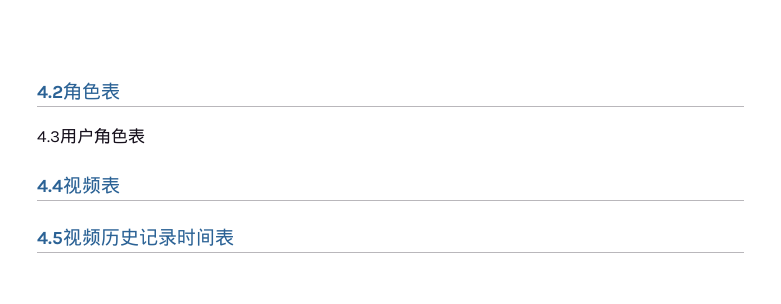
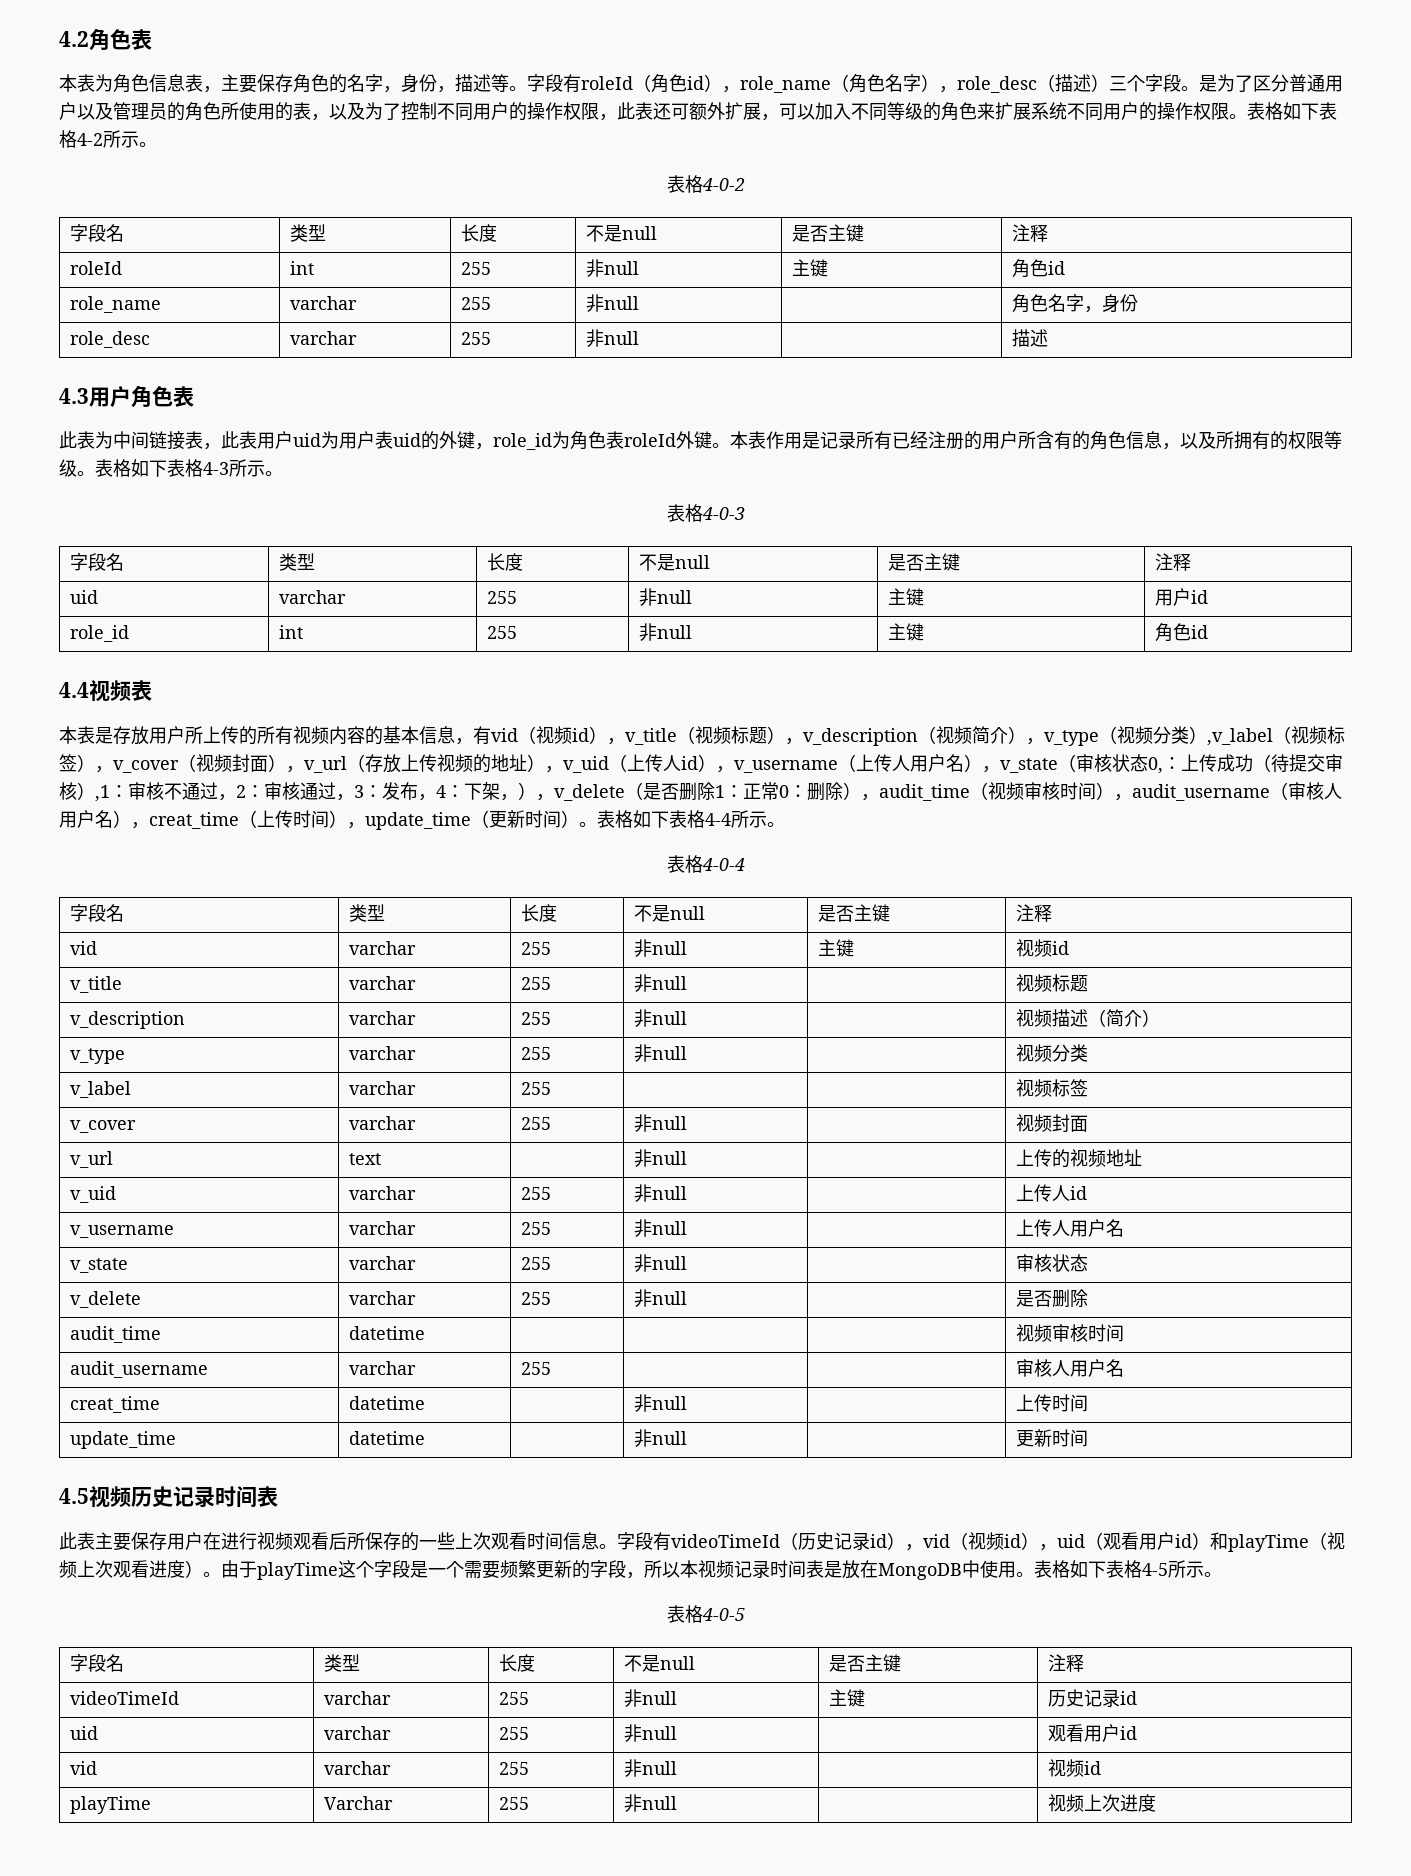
+ 本表为角色信息表，主要保存角色的名字，身份，描述等。字段有roleId（角色id），role_name（角色名字），role_desc（描述）三个字段。是为了区分普通用户以及管理员的角色所使用的表，以及为了控制不同用户的操作权限，此表还可额外扩展，可以加入不同等级的角色来扩展系统不同用户的操作权限。表格如下表格4-2所示。
+ 表格4-0-2
+ 字段名 | 类型 | 长度 | 不是null | 是否主键 | 注释
+ roleId | int | 255 | 非null | 主键 | 角色id
+ role_name | varchar | 255 | 非null | | 角色名字，身份
+ role_desc | varchar | 255 | 非null | | 描述
  4.3用户角色表
+ 此表为中间链接表，此表用户uid为用户表uid的外键，role_id为角色表roleId外键。本表作用是记录所有已经注册的用户所含有的角色信息，以及所拥有的权限等级。表格如下表格4-3所示。
+ 表格4-0-3
+ 字段名 | 类型 | 长度 | 不是null | 是否主键 | 注释
+ uid | varchar | 255 | 非null | 主键 | 用户id
+ role_id | int | 255 | 非null | 主键 | 角色id
  4.4视频表
+ 本表是存放用户所上传的所有视频内容的基本信息，有vid（视频id），v_title（视频标题），v_description（视频简介），v_type（视频分类）,v_label（视频标签），v_cover（视频封面），v_url（存放上传视频的地址），v_uid（上传人id），v_username（上传人用户名），v_state（审核状态0,：上传成功（待提交审核）,1：审核不通过，2：审核通过，3：发布，4：下架，），v_delete（是否删除1：正常0：删除），audit_time（视频审核时间），audit_username（审核人用户名），creat_time（上传时间），update_time（更新时间）。表格如下表格4-4所示。
+ 表格4-0-4
+ 字段名 | 类型 | 长度 | 不是null | 是否主键 | 注释
+ vid | varchar | 255 | 非null | 主键 | 视频id
+ v_title | varchar | 255 | 非null | | 视频标题
+ v_description | varchar | 255 | 非null | | 视频描述（简介）
+ v_type | varchar | 255 | 非null | | 视频分类
+ v_label | varchar | 255 | | | 视频标签
+ v_cover | varchar | 255 | 非null | | 视频封面
+ v_url | text | | 非null | | 上传的视频地址
+ v_uid | varchar | 255 | 非null | | 上传人id
+ v_username | varchar | 255 | 非null | | 上传人用户名
+ v_state | varchar | 255 | 非null | | 审核状态
+ v_delete | varchar | 255 | 非null | | 是否删除
+ audit_time | datetime | | | | 视频审核时间
+ audit_username | varchar | 255 | | | 审核人用户名
+ creat_time | datetime | | 非null | | 上传时间
+ update_time | datetime | | 非null | | 更新时间
+ 此表主要保存用户在进行视频观看后所保存的一些上次观看时间信息。字段有videoTimeId（历史记录id），vid（视频id），uid（观看用户id）和playTime（视频上次观看进度）。由于playTime这个字段是一个需要频繁更新的字段，所以本视频记录时间表是放在MongoDB中使用。表格如下表格4-5所示。
+ 表格4-0-5
+ 字段名 | 类型 | 长度 | 不是null | 是否主键 | 注释
+ videoTimeId | varchar | 255 | 非null | 主键 | 历史记录id
+ uid | varchar | 255 | 非null | | 观看用户id
+ vid | varchar | 255 | 非null | | 视频id
+ playTime | Varchar | 255 | 非null | | 视频上次进度

